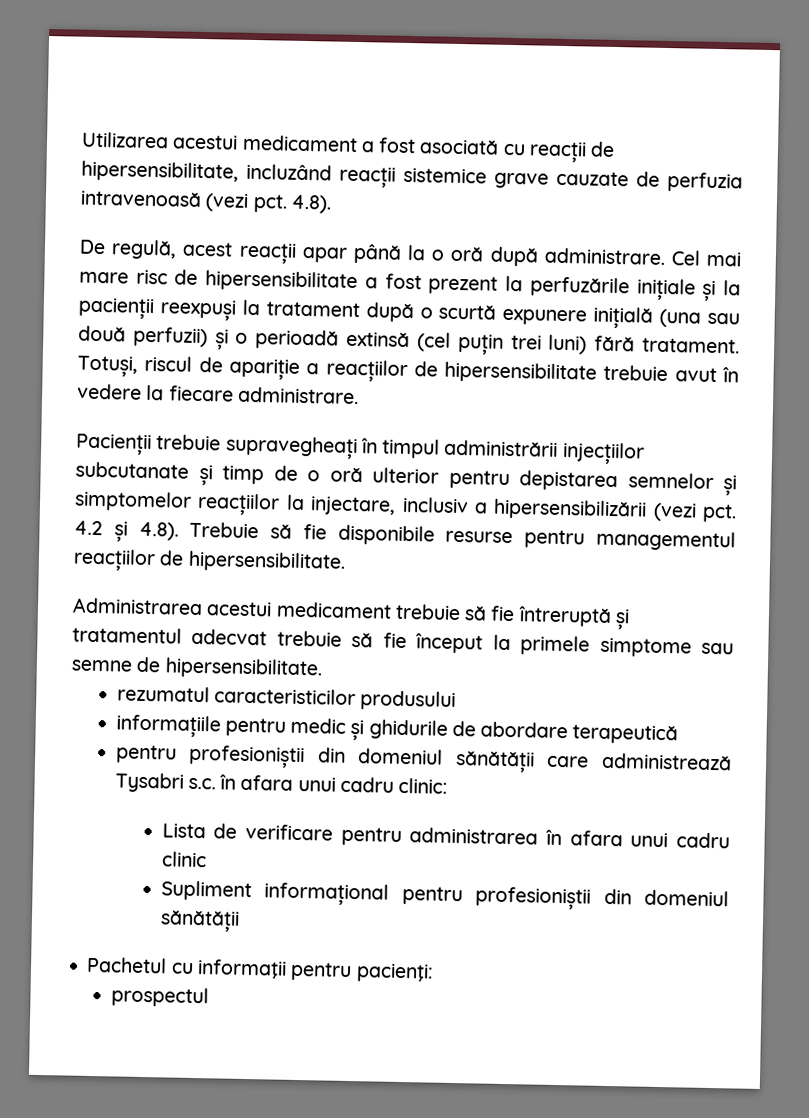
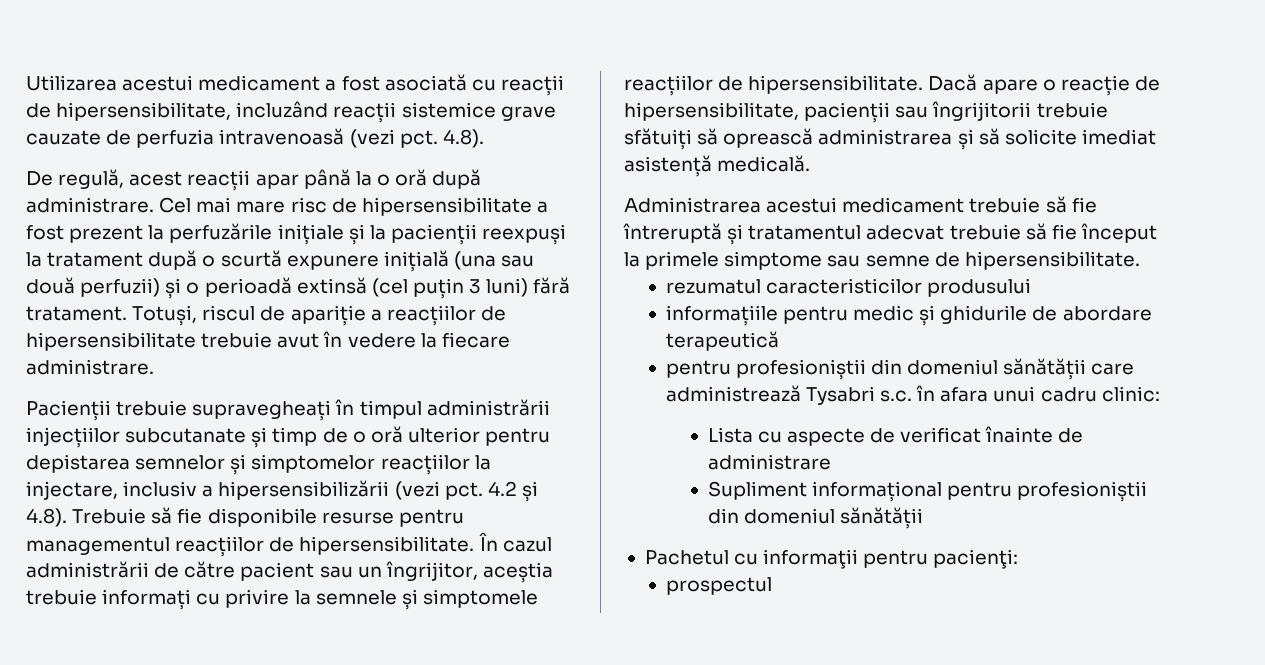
- Cel mai mare risc de hipersensibilitate a fost prezent la perfuzările inițiale și la pacienții reexpuși la tratament după o scurtă expunere inițială (una sau două perfuzii) și o perioadă extinsă (cel puțin trei luni) fără tratament.
+ Cel mai mare risc de hipersensibilitate a fost prezent la perfuzările inițiale și la pacienții reexpuși la tratament după o scurtă expunere inițială (una sau două perfuzii) și o perioadă extinsă (cel puțin 3 luni) fără tratament.
+ În cazul administrării de către pacient sau un îngrijitor, aceștia trebuie informați cu privire la semnele și simptomele reacțiilor de hipersensibilitate. Dacă apare o reacție de hipersensibilitate, pacienții sau îngrijitorii trebuie sfătuiți să oprească administrarea și să solicite imediat asistență medicală.
- Lista de verificare pentru administrarea în afara unui cadru clinic
+ Lista cu aspecte de verificat înainte de administrare

